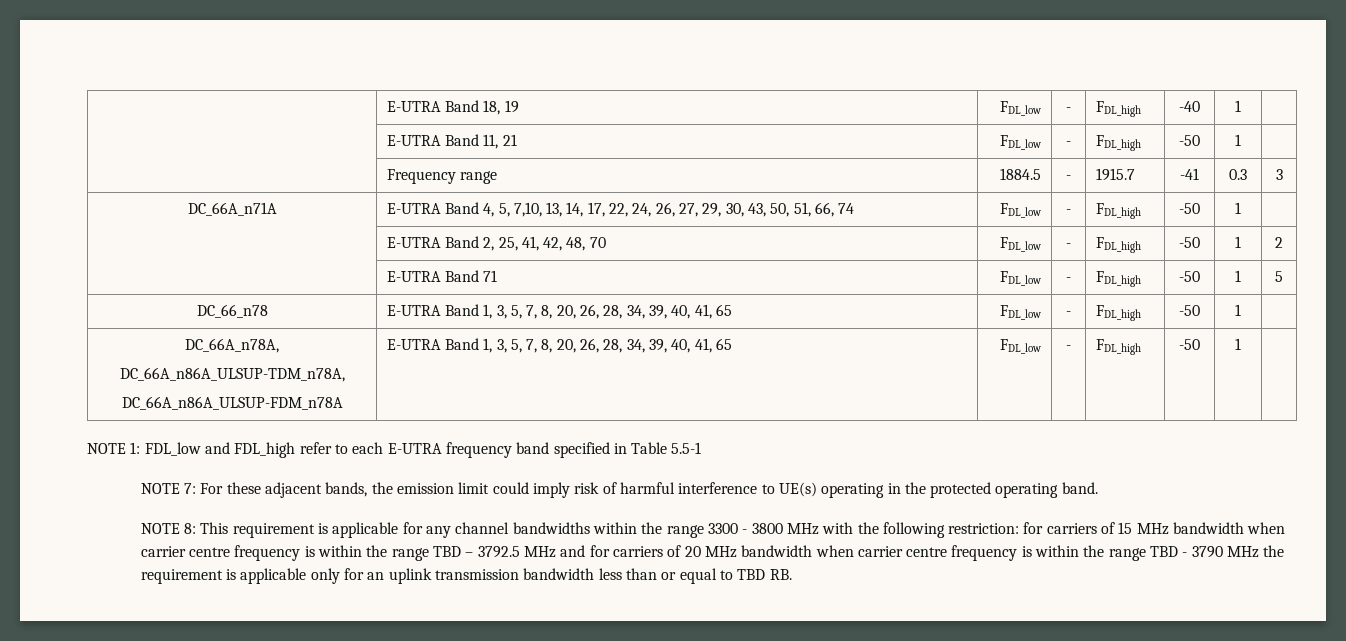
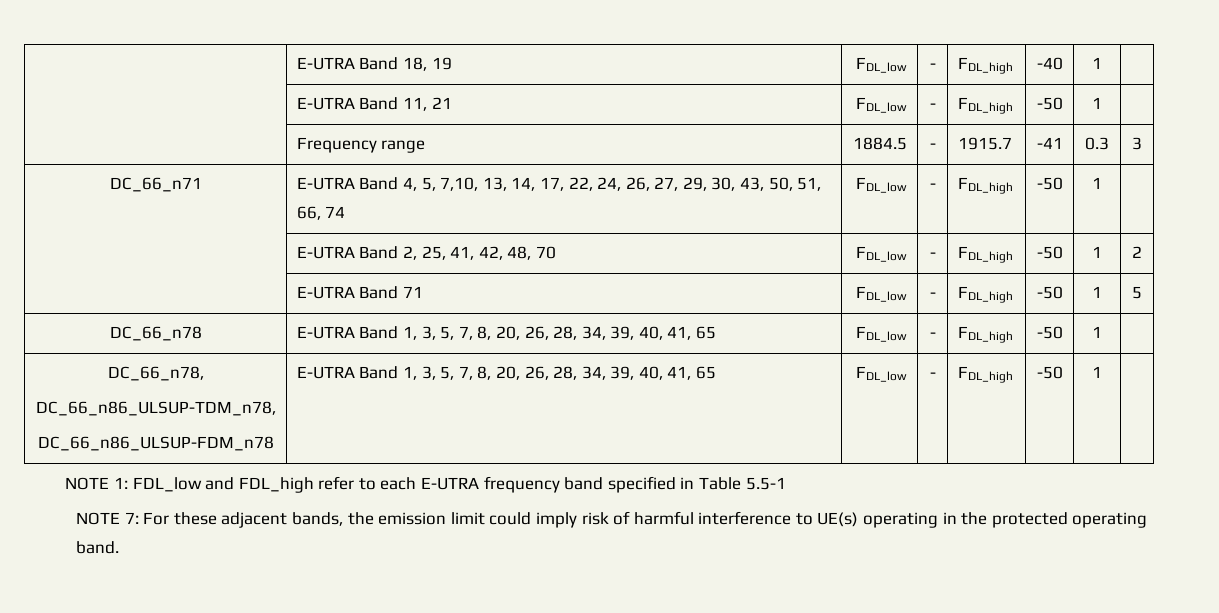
- DC_66A_n71A | E-UTRA Band 4, 5, 7,10, 13, 14, 17, 22, 24, 26, 27, 29, 30, 43, 50, 51, 66, 74 | FDL_low | - | FDL_high | -50 | 1 |
+ DC_66_n71 | E-UTRA Band 4, 5, 7,10, 13, 14, 17, 22, 24, 26, 27, 29, 30, 43, 50, 51, 66, 74 | FDL_low | - | FDL_high | -50 | 1 |
- DC_66A_n78A,
- DC_66A_n86A_ULSUP-TDM_n78A,
- DC_66A_n86A_ULSUP-FDM_n78A | E-UTRA Band 1, 3, 5, 7, 8, 20, 26, 28, 34, 39, 40, 41, 65 | FDL_low | - | FDL_high | -50 | 1 |
+ DC_66_n78,
+ DC_66_n86_ULSUP-TDM_n78,
+ DC_66_n86_ULSUP-FDM_n78 | E-UTRA Band 1, 3, 5, 7, 8, 20, 26, 28, 34, 39, 40, 41, 65 | FDL_low | - | FDL_high | -50 | 1 |
- NOTE 8: This requirement is applicable for any channel bandwidths within the range 3300 - 3800 MHz with the following restriction: for carriers of 15 MHz bandwidth when carrier centre frequency is within the range TBD – 3792.5 MHz and for carriers of 20 MHz bandwidth when carrier centre frequency is within the range TBD - 3790 MHz the requirement is applicable only for an uplink transmission bandwidth less than or equal to TBD RB.

